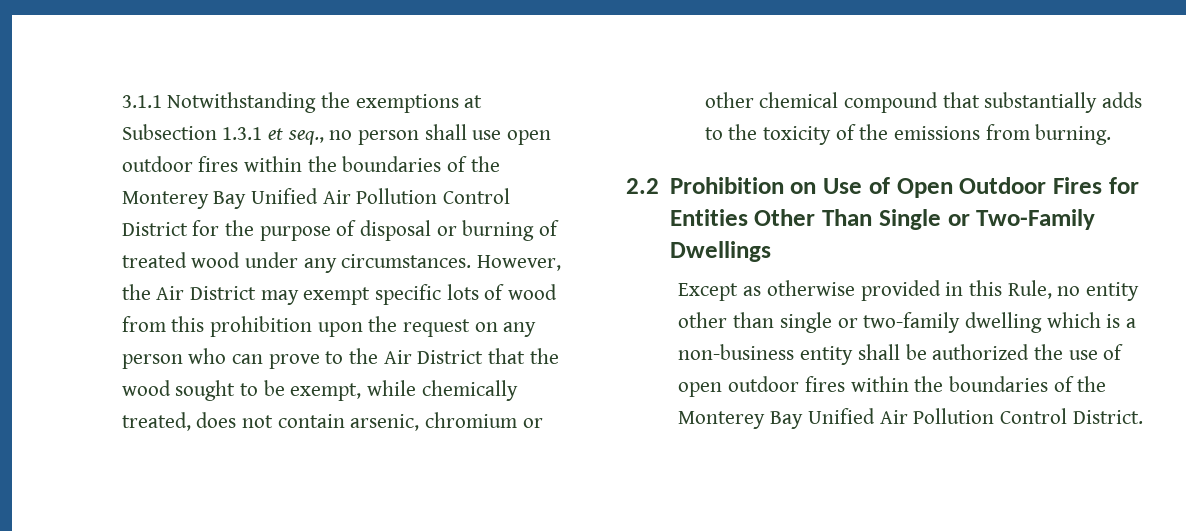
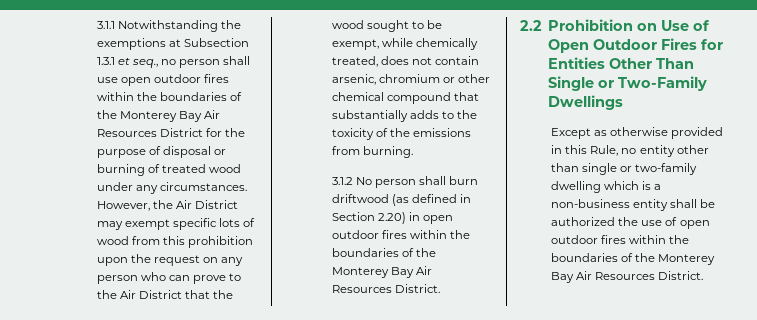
- 3.1.1 Notwithstanding the exemptions at Subsection 1.3.1 et seq., no person shall use open outdoor fires within the boundaries of the Monterey Bay Unified Air Pollution Control District for the purpose of disposal or burning of treated wood under any circumstances.
+ 3.1.1 Notwithstanding the exemptions at Subsection 1.3.1 et seq., no person shall use open outdoor fires within the boundaries of the Monterey Bay Air Resources District for the purpose of disposal or burning of treated wood under any circumstances.
+ 3.1.2 No person shall burn driftwood (as defined in Section 2.20) in open outdoor fires within the boundaries of the Monterey Bay Air Resources District.
- Except as otherwise provided in this Rule, no entity other than single or two-family dwelling which is a non-business entity shall be authorized the use of open outdoor fires within the boundaries of the Monterey Bay Unified Air Pollution Control District.
+ Except as otherwise provided in this Rule, no entity other than single or two-family dwelling which is a non-business entity shall be authorized the use of open outdoor fires within the boundaries of the Monterey Bay Air Resources District.

